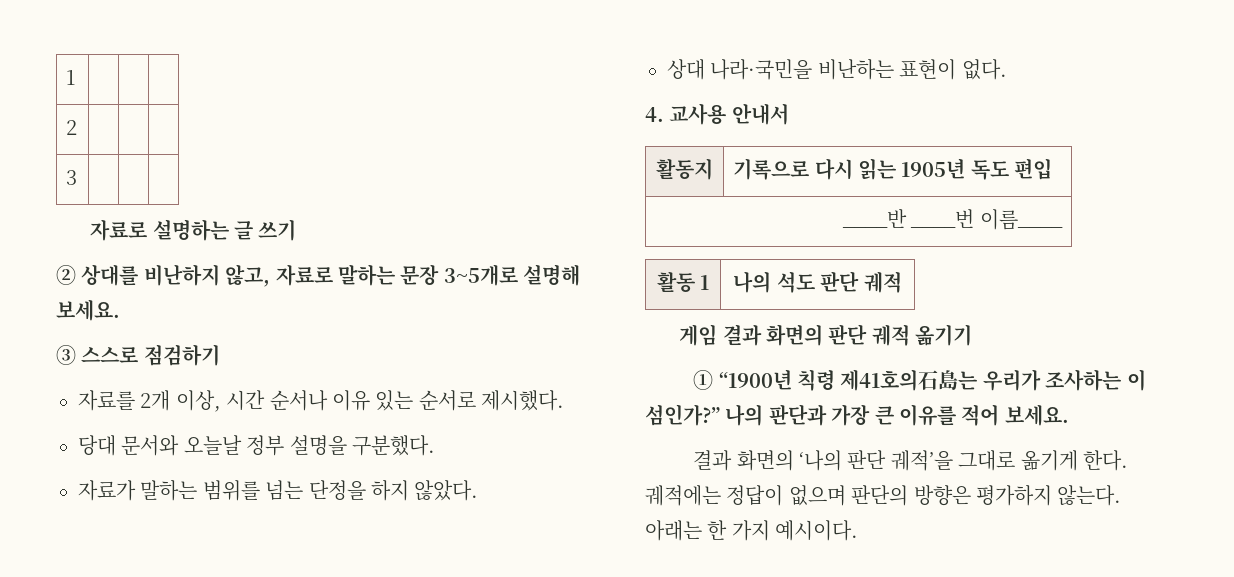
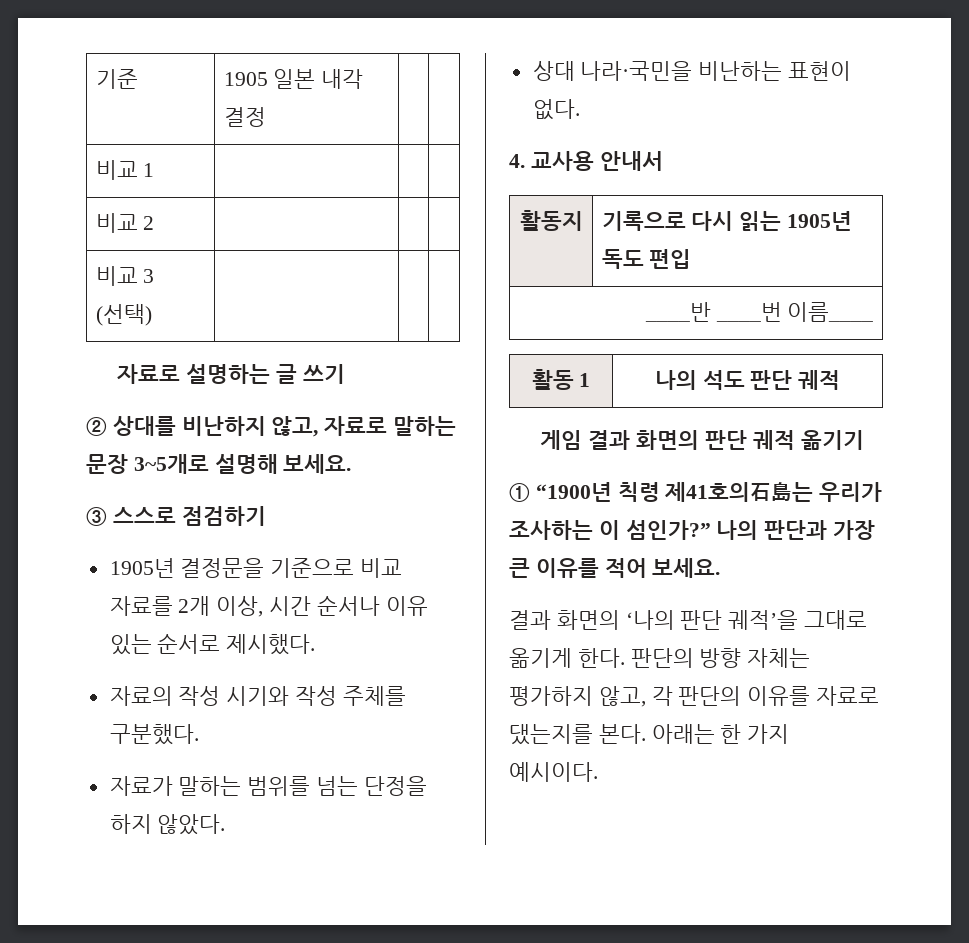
- 1 | | |
+ 기준 | 1905 일본 내각 결정 | |
+ 비교 1 | | |
- 2 | | |
+ 비교 2 | | |
- 3 | | |
+ 비교 3 (선택) | | |
- 자료를 2개 이상, 시간 순서나 이유 있는 순서로 제시했다.
+ 1905년 결정문을 기준으로 비교 자료를 2개 이상, 시간 순서나 이유 있는 순서로 제시했다.
- 당대 문서와 오늘날 정부 설명을 구분했다.
+ 자료의 작성 시기와 작성 주체를 구분했다.
- 궤적에는 정답이 없으며 판단의 방향은 평가하지 않는다.
+ 판단의 방향 자체는 평가하지 않고, 각 판단의 이유를 자료로 댔는지를 본다.

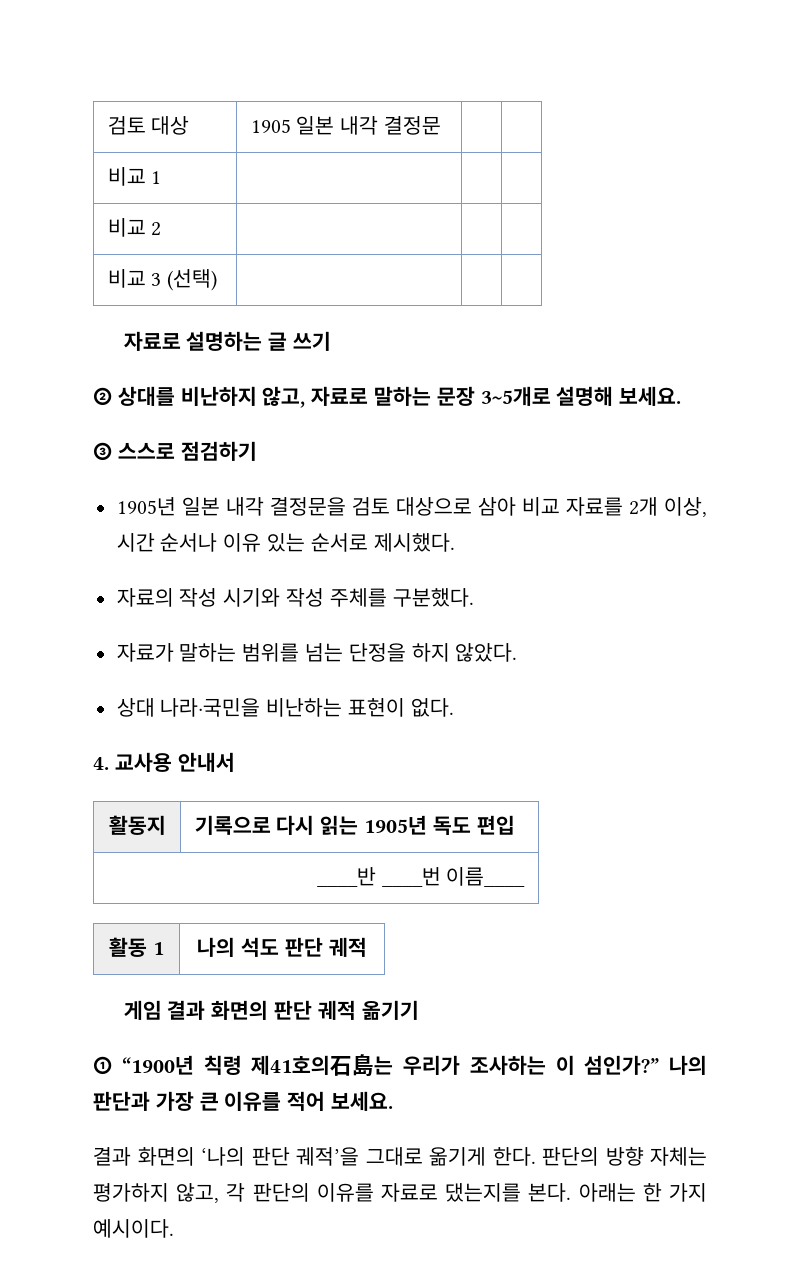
- 기준 | 1905 일본 내각 결정 | |
+ 검토 대상 | 1905 일본 내각 결정문 | |
- 1905년 결정문을 기준으로 비교 자료를 2개 이상, 시간 순서나 이유 있는 순서로 제시했다.
+ 1905년 일본 내각 결정문을 검토 대상으로 삼아 비교 자료를 2개 이상, 시간 순서나 이유 있는 순서로 제시했다.

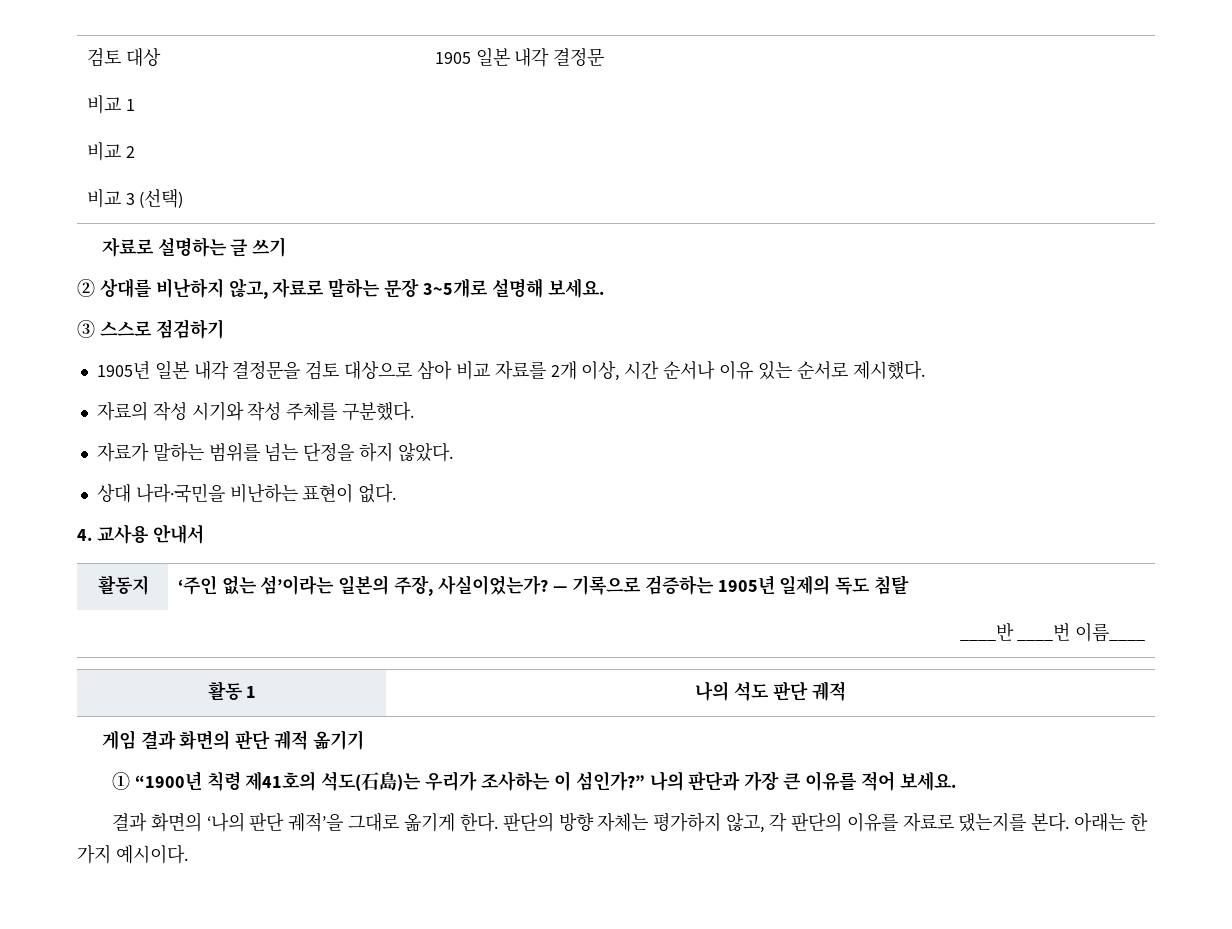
- 활동지 | 기록으로 다시 읽는 1905년 독도 편입
+ 활동지 | ‘주인 없는 섬’이라는 일본의 주장, 사실이었는가? — 기록으로 검증하는 1905년 일제의 독도 침탈
- ① “1900년 칙령 제41호의石島는 우리가 조사하는 이 섬인가?”
+ ① “1900년 칙령 제41호의 석도(石島)는 우리가 조사하는 이 섬인가?”

